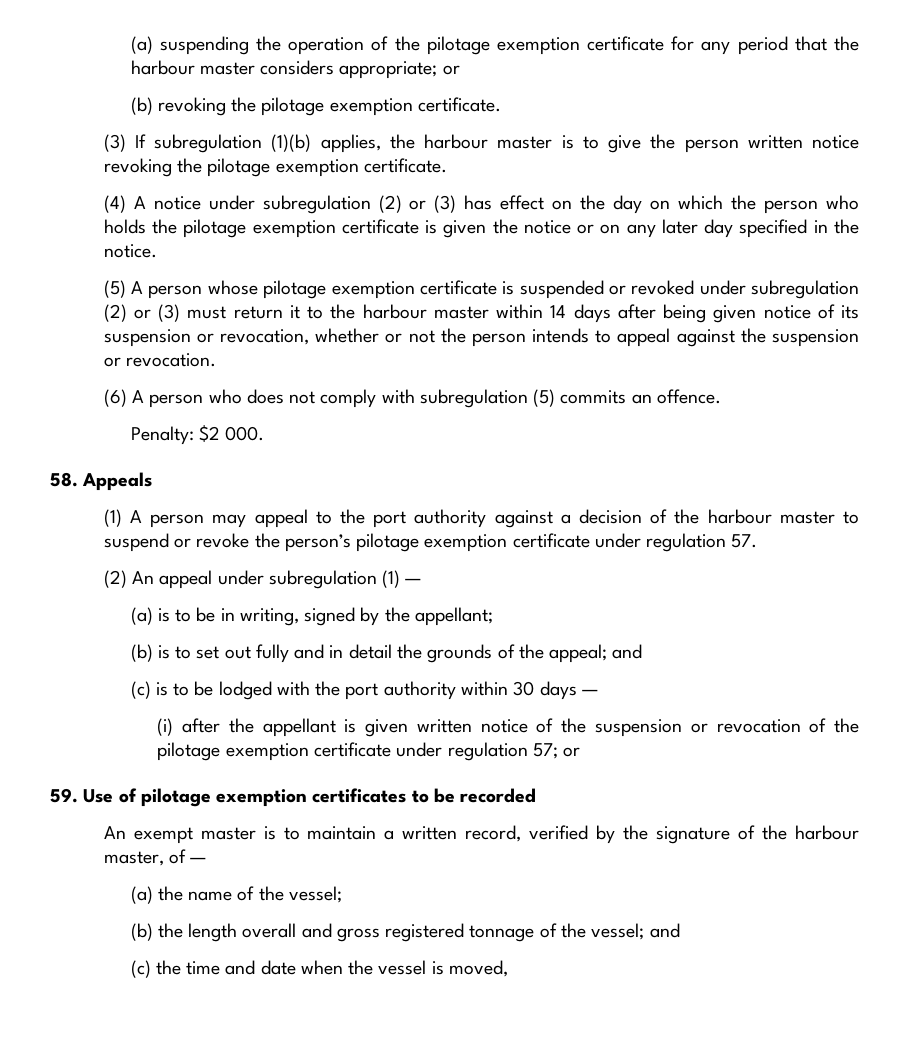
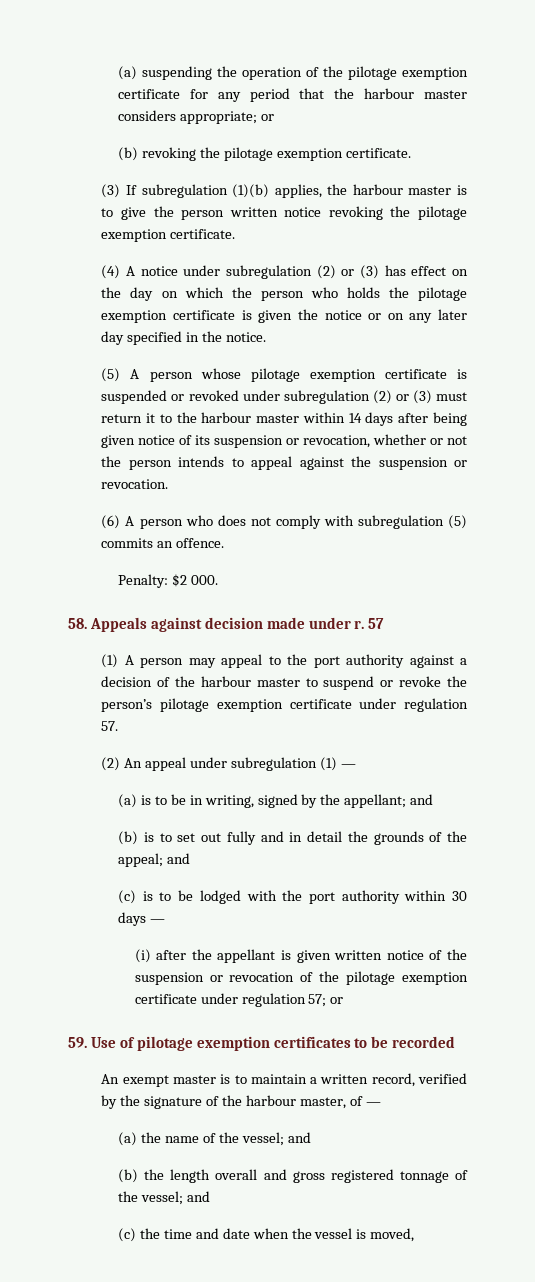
- 58. Appeals
+ 58. Appeals against decision made under r. 57
- (a) is to be in writing, signed by the appellant;
+ (a) is to be in writing, signed by the appellant; and
- (a) the name of the vessel;
+ (a) the name of the vessel; and

